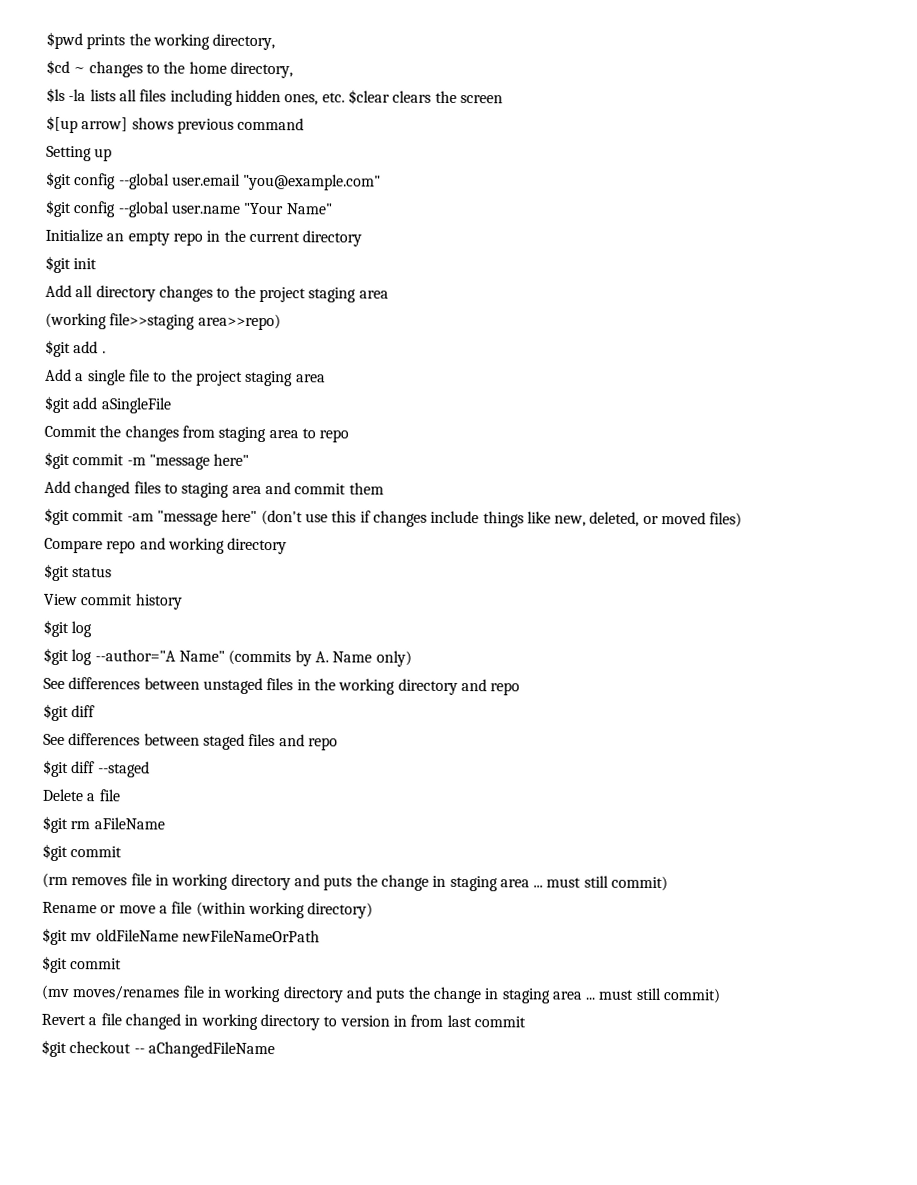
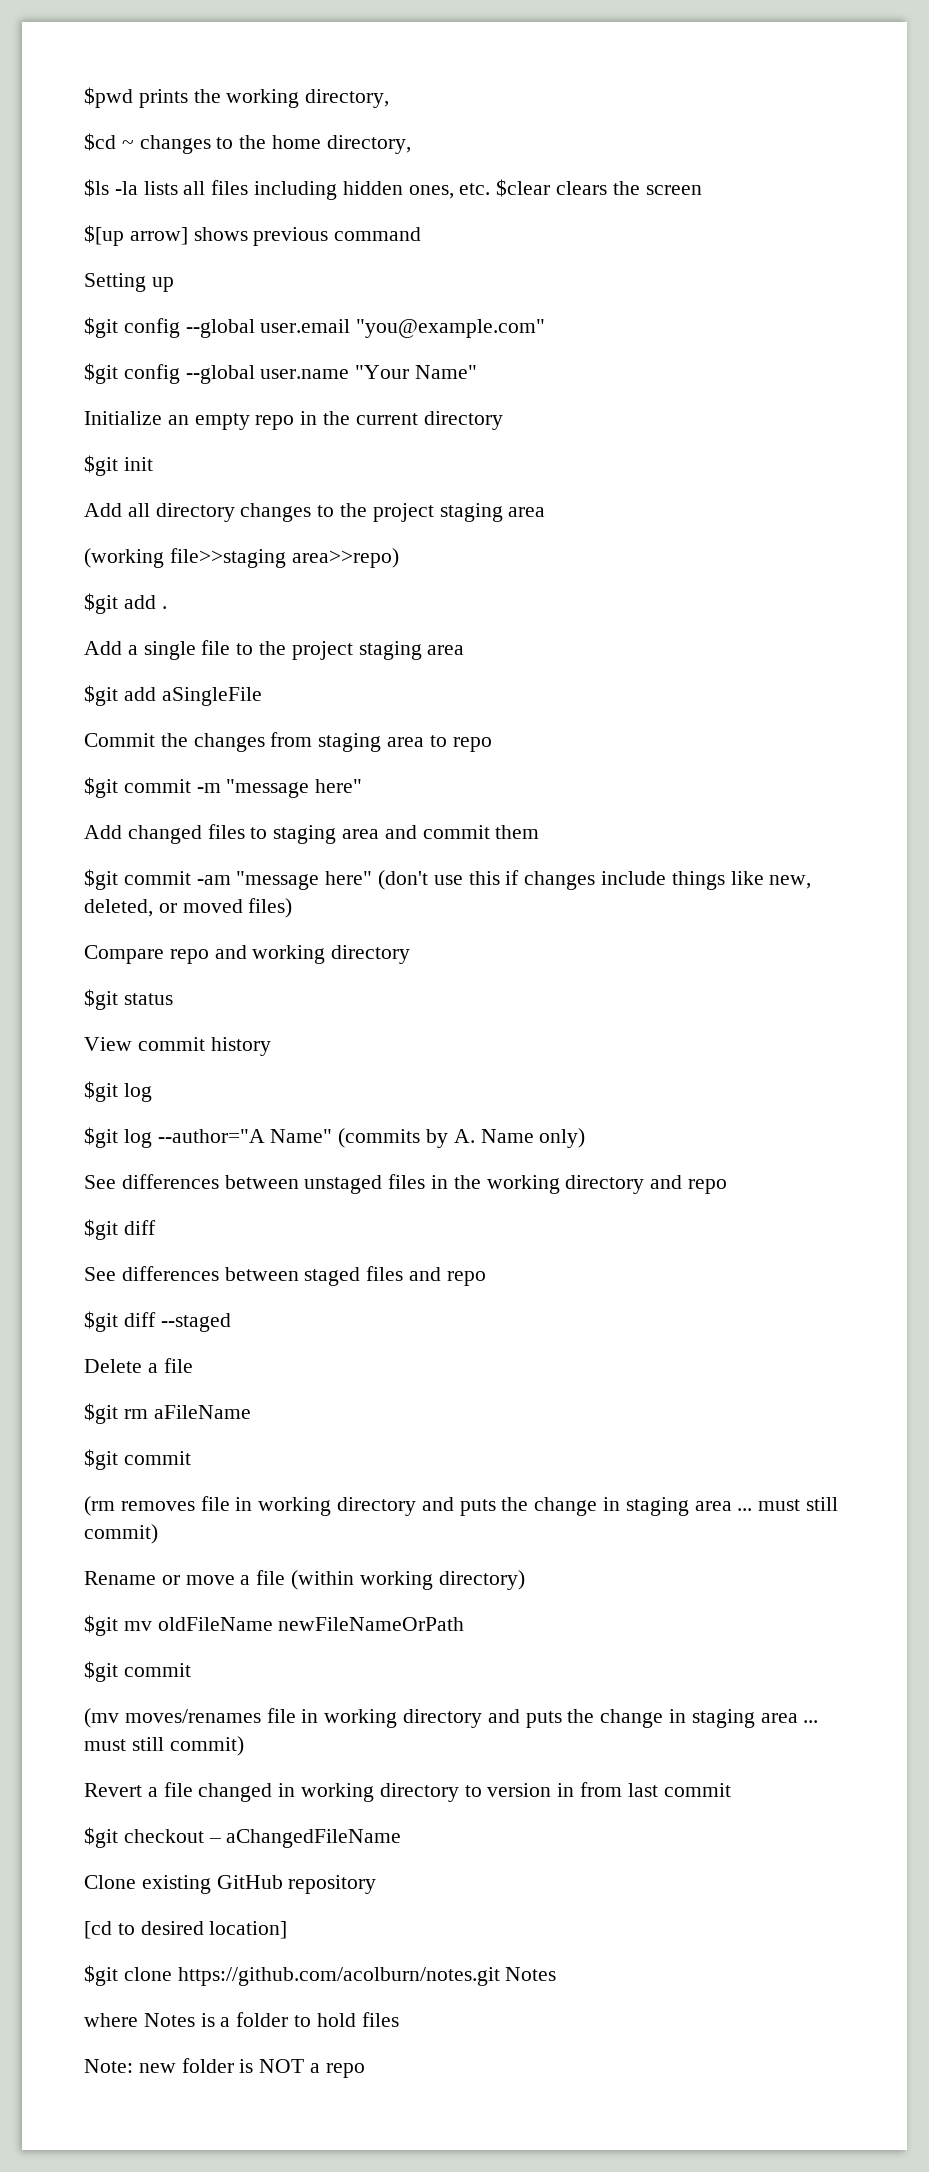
- $git checkout -- aChangedFileName
+ $git checkout – aChangedFileName
+ Clone existing GitHub repository
+ [cd to desired location]
+ $git clone https://github.com/acolburn/notes.git Notes
+ where Notes is a folder to hold files
+ Note: new folder is NOT a repo

